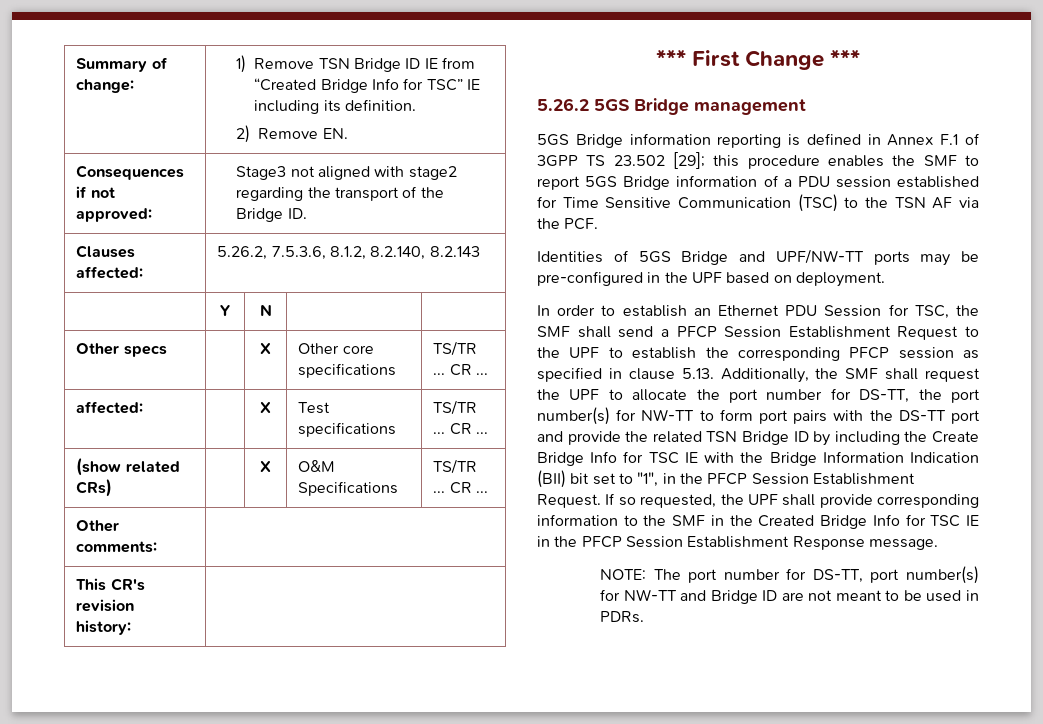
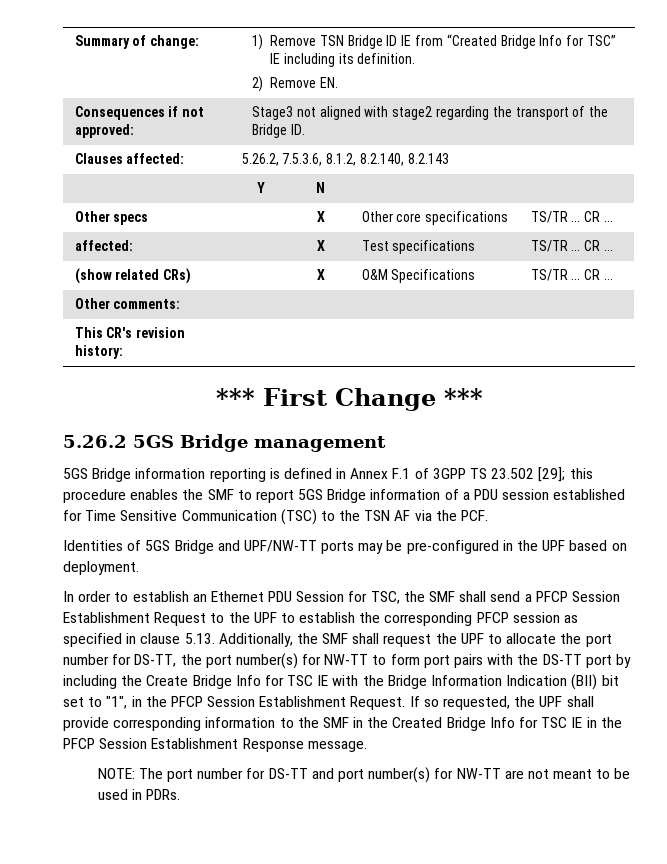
- In order to establish an Ethernet PDU Session for TSC, the SMF shall send a PFCP Session Establishment Request to the UPF to establish the corresponding PFCP session as specified in clause 5.13. Additionally, the SMF shall request the UPF to allocate the port number for DS-TT, the port number(s) for NW-TT to form port pairs with the DS-TT port and provide the related TSN Bridge ID by including the Create Bridge Info for TSC IE with the Bridge Information Indication (BII) bit set to "1", in the PFCP Session Establishment Request.
+ In order to establish an Ethernet PDU Session for TSC, the SMF shall send a PFCP Session Establishment Request to the UPF to establish the corresponding PFCP session as specified in clause 5.13. Additionally, the SMF shall request the UPF to allocate the port number for DS-TT, the port number(s) for NW-TT to form port pairs with the DS-TT port by including the Create Bridge Info for TSC IE with the Bridge Information Indication (BII) bit set to "1", in the PFCP Session Establishment Request.
- NOTE: The port number for DS-TT, port number(s) for NW-TT and Bridge ID are not meant to be used in PDRs.
+ NOTE: The port number for DS-TT and port number(s) for NW-TT are not meant to be used in PDRs.

